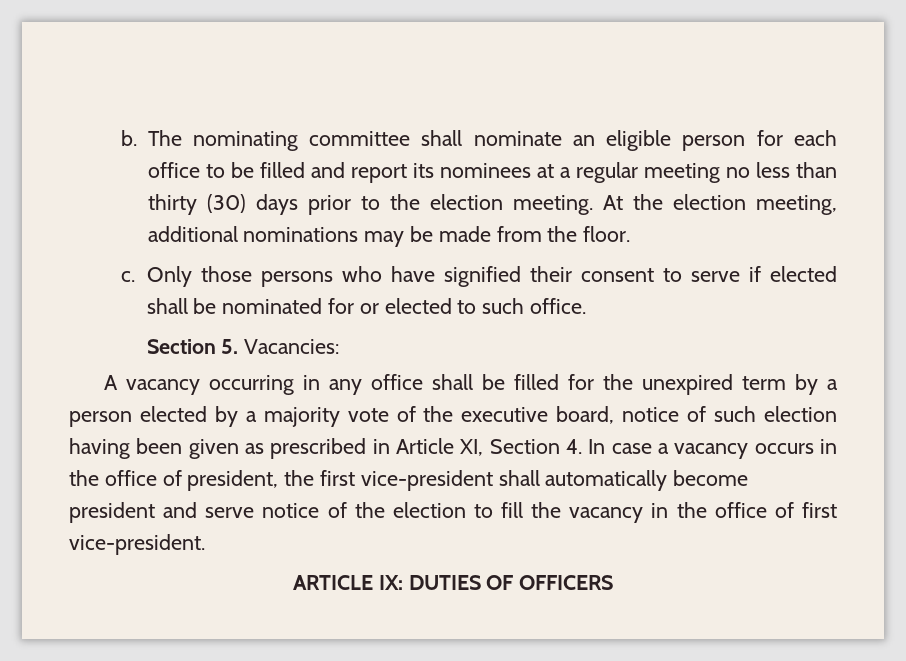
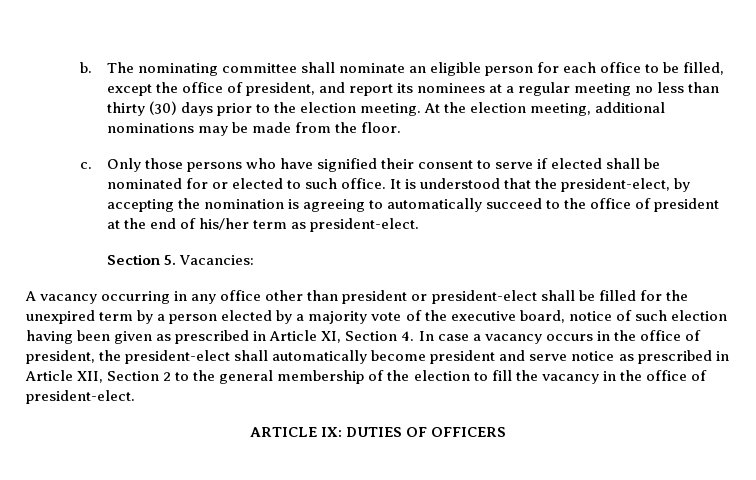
- The nominating committee shall nominate an eligible person for each office to be filled and report its nominees at a regular meeting no less than thirty (30) days prior to the election meeting.
+ The nominating committee shall nominate an eligible person for each office to be filled, except the office of president, and report its nominees at a regular meeting no less than thirty (30) days prior to the election meeting.
+ It is understood that the president-elect, by accepting the nomination is agreeing to automatically succeed to the office of president at the end of his/her term as president-elect.
- A vacancy occurring in any office shall be filled for the unexpired term by a person elected by a majority vote of the executive board, notice of such election having been given as prescribed in Article XI, Section 4. In case a vacancy occurs in the office of president, the first vice-president shall automatically become president and serve notice of the election to fill the vacancy in the office of first vice-president.
+ A vacancy occurring in any office other than president or president-elect shall be filled for the unexpired term by a person elected by a majority vote of the executive board, notice of such election having been given as prescribed in Article XI, Section 4. In case a vacancy occurs in the office of president, the president-elect shall automatically become president and serve notice as prescribed in Article XII, Section 2 to the general membership of the election to fill the vacancy in the office of president-elect.

